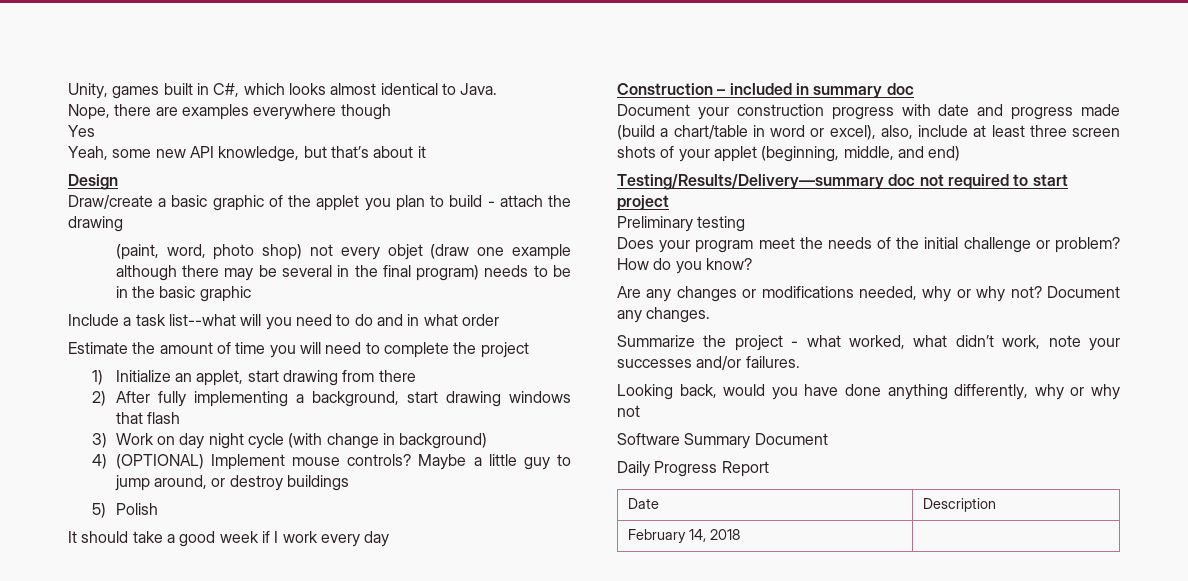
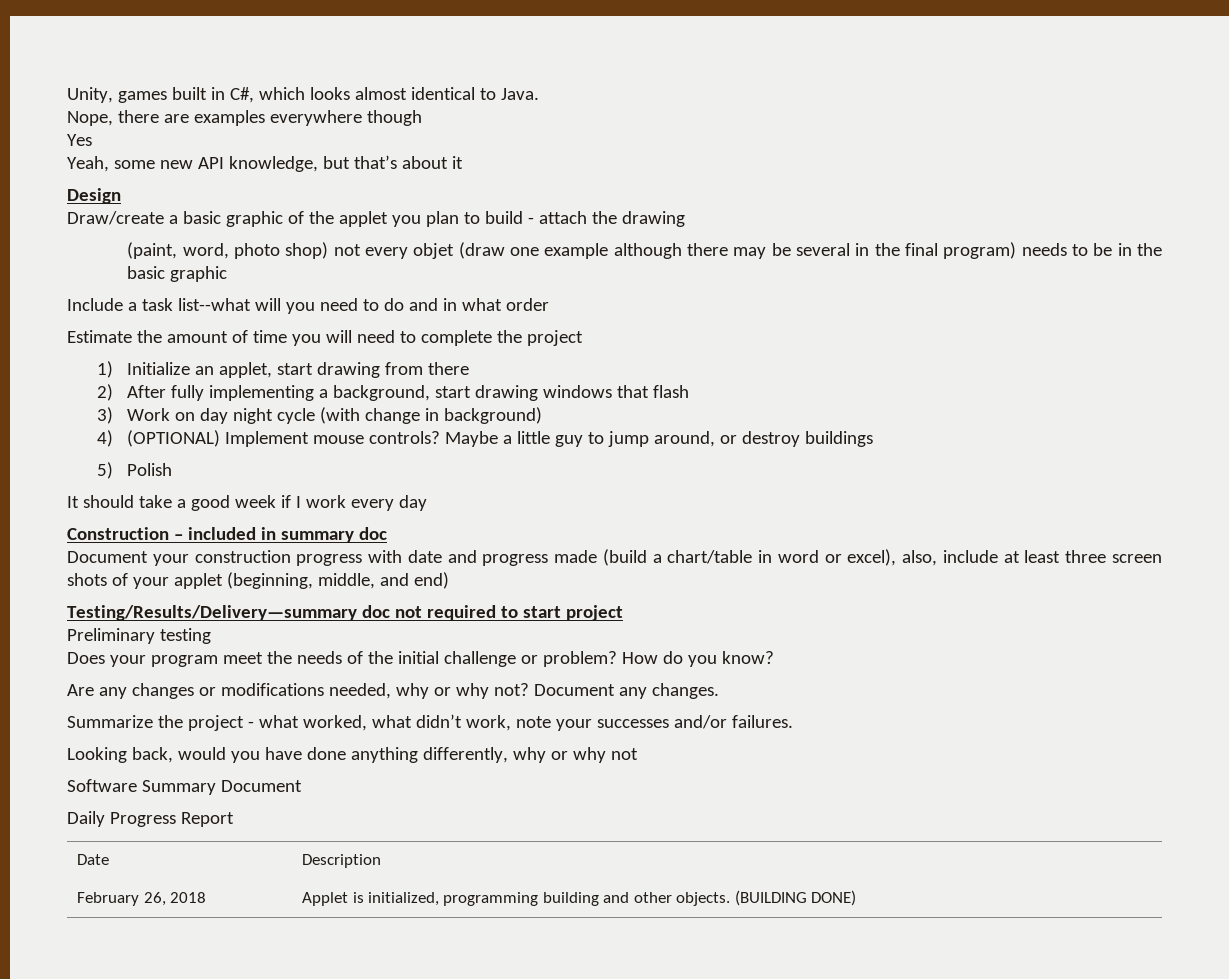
- February 14, 2018 |
+ February 26, 2018 | Applet is initialized, programming building and other objects. (BUILDING DONE)

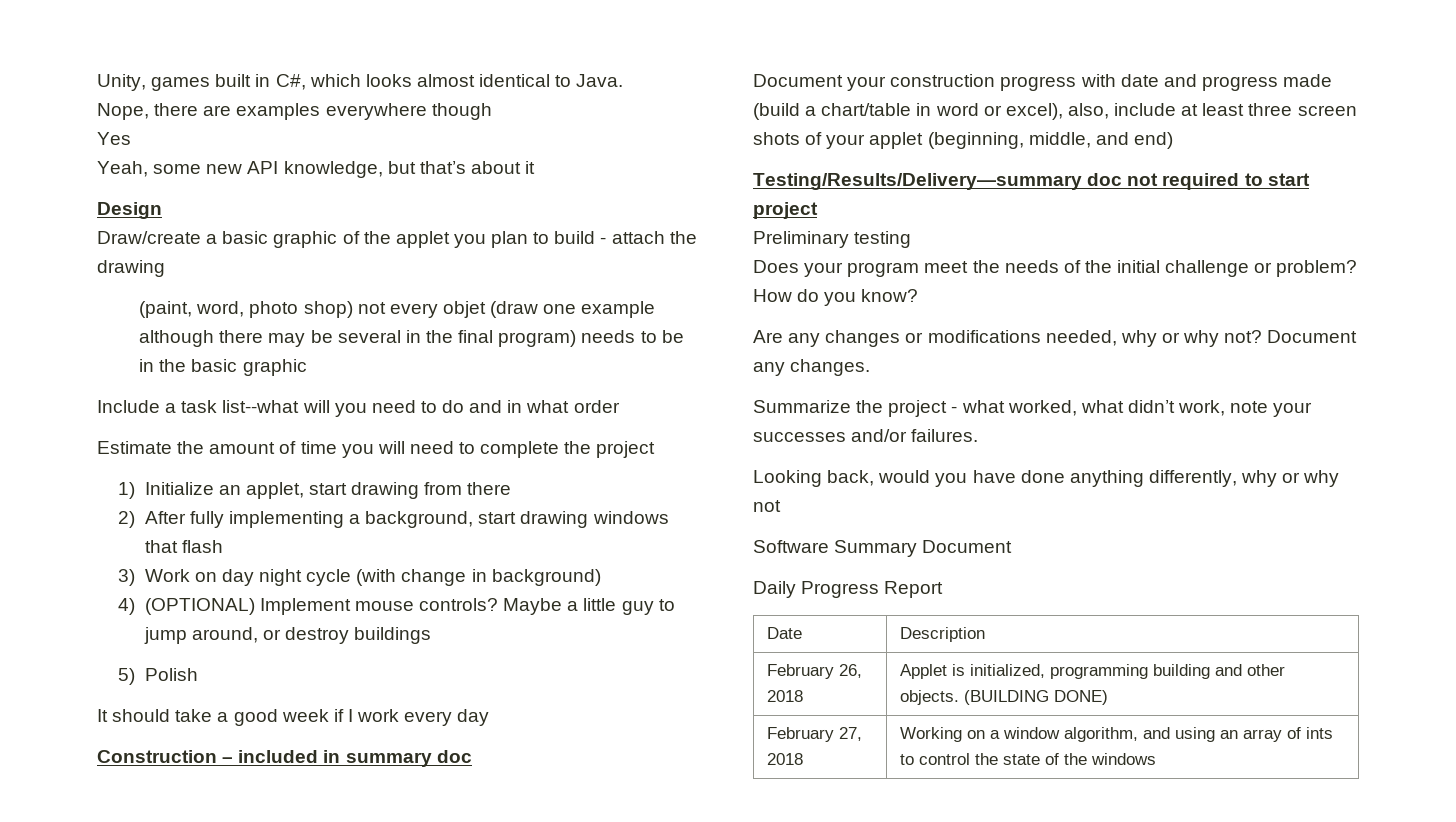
+ February 27, 2018 | Working on a window algorithm, and using an array of ints to control the state of the windows

